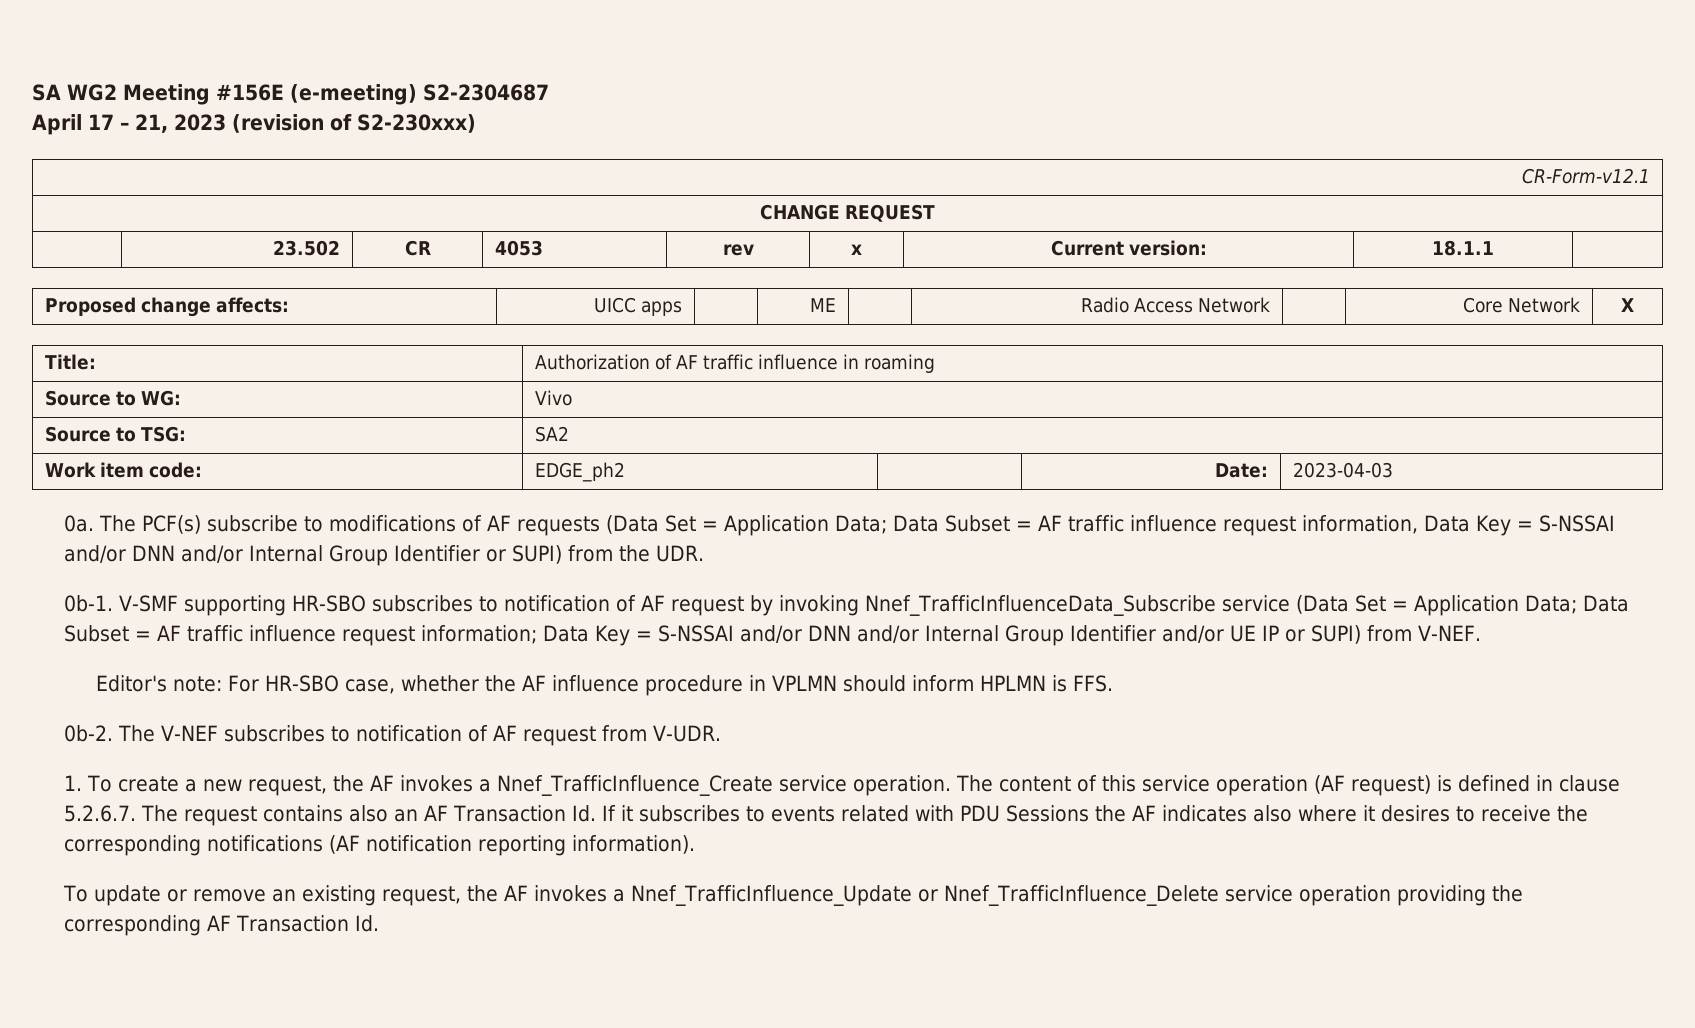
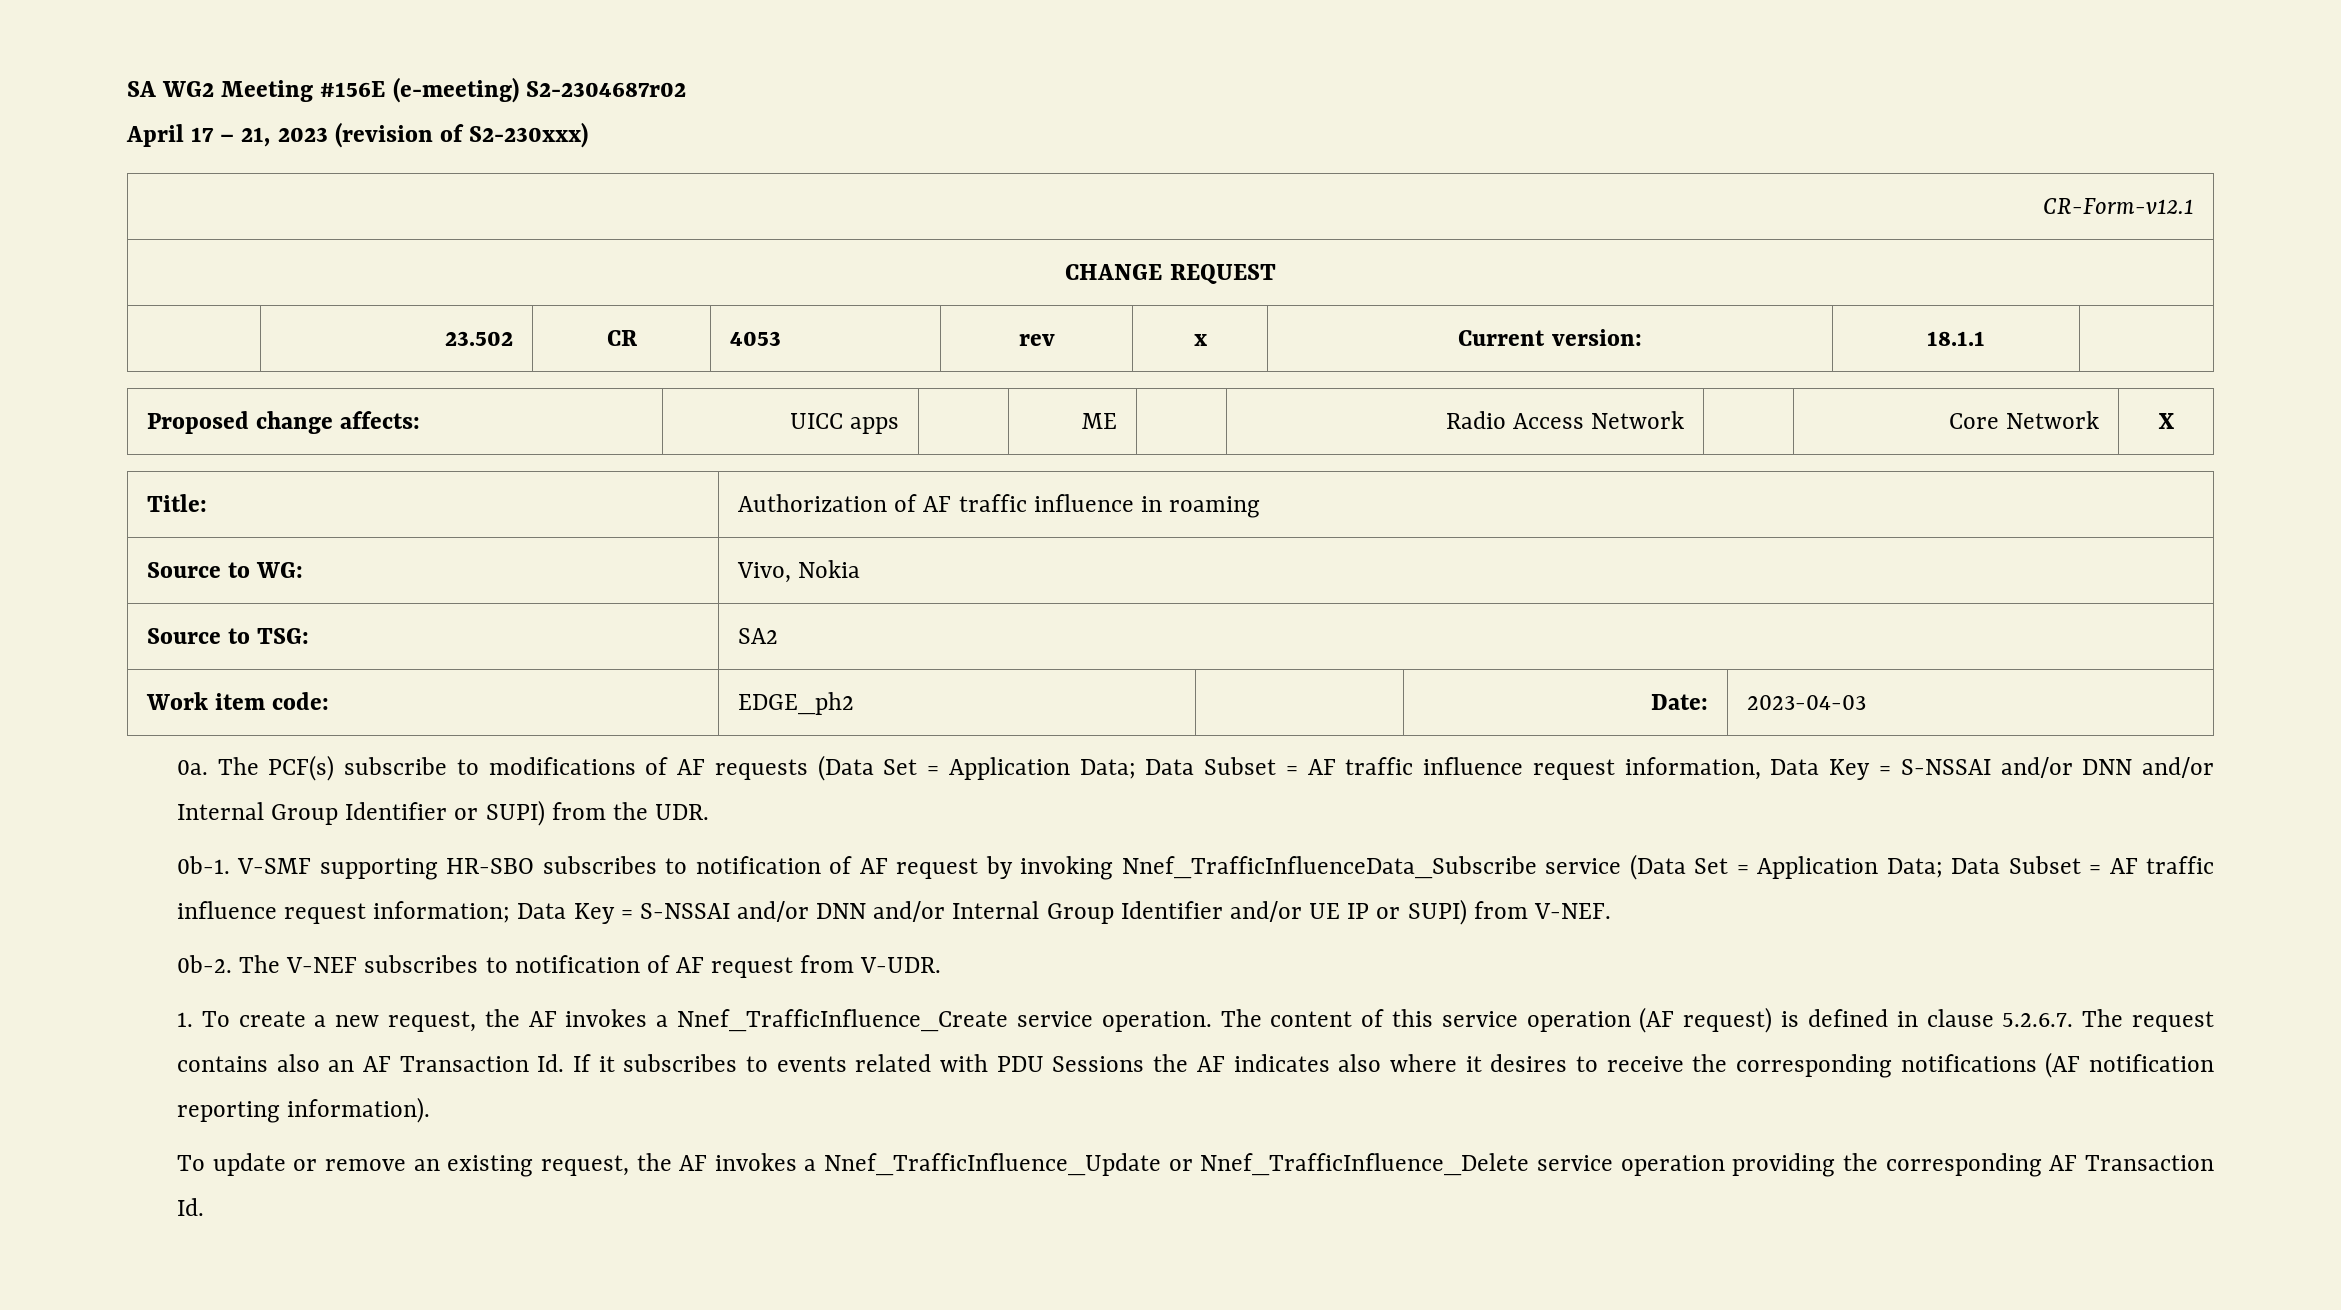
- SA WG2 Meeting #156E (e-meeting) S2-2304687
+ SA WG2 Meeting #156E (e-meeting) S2-2304687r02
- Source to WG: | Vivo
+ Source to WG: | Vivo, Nokia
- Editor's note: For HR-SBO case, whether the AF influence procedure in VPLMN should inform HPLMN is FFS.

